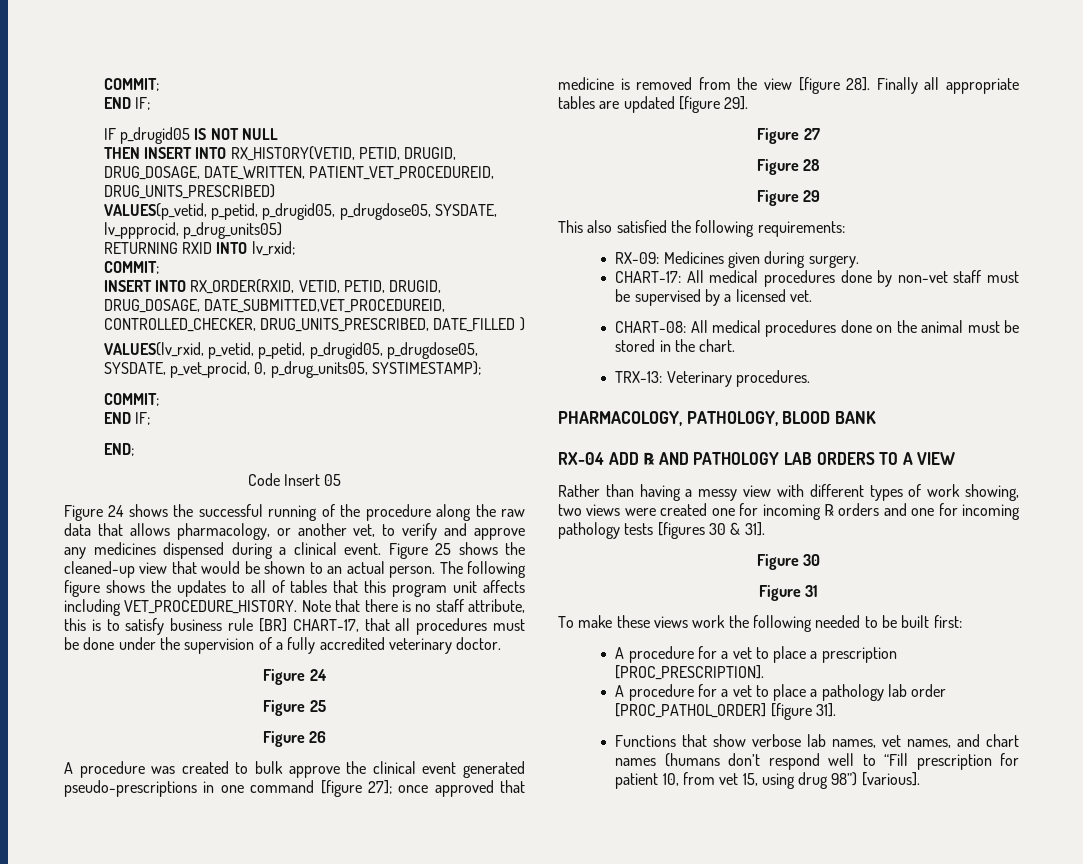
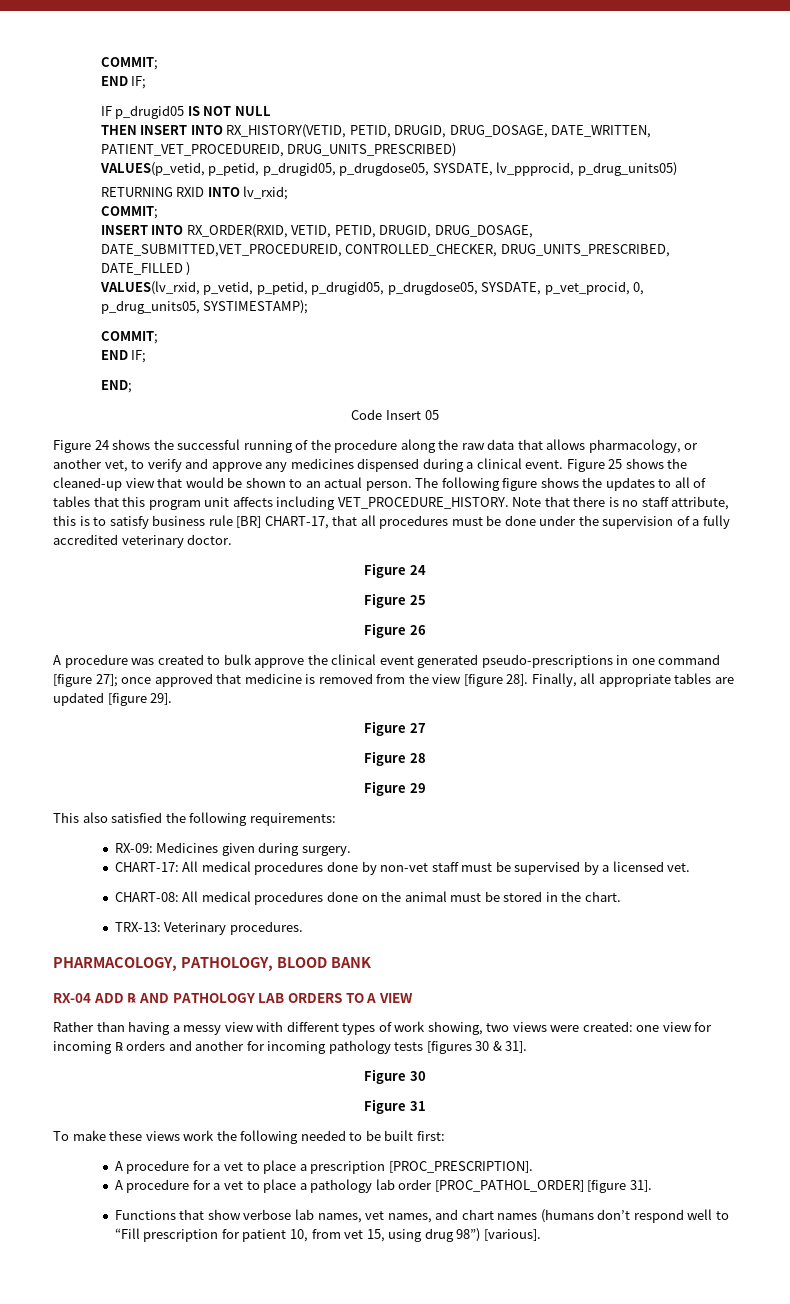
- Finally all appropriate tables are updated [figure 29].
+ Finally, all appropriate tables are updated [figure 29].
- Rather than having a messy view with different types of work showing, two views were created one for incoming ℞ orders and one for incoming pathology tests [figures 30 & 31].
+ Rather than having a messy view with different types of work showing, two views were created: one view for incoming ℞ orders and another for incoming pathology tests [figures 30 & 31].

